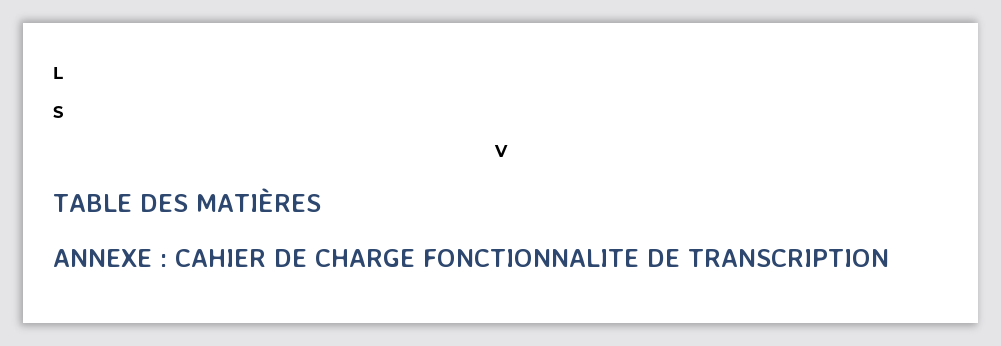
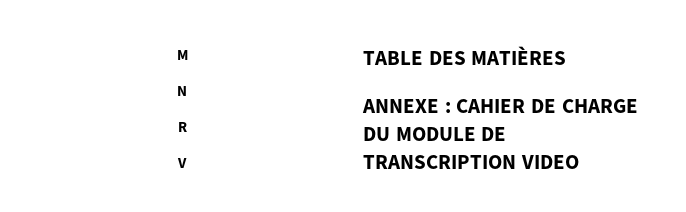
- L
- S
+ M
+ N
+ R
- ANNEXE : CAHIER DE CHARGE FONCTIONNALITE DE TRANSCRIPTION
+ ANNEXE : CAHIER DE CHARGE DU MODULE DE TRANSCRIPTION VIDEO

